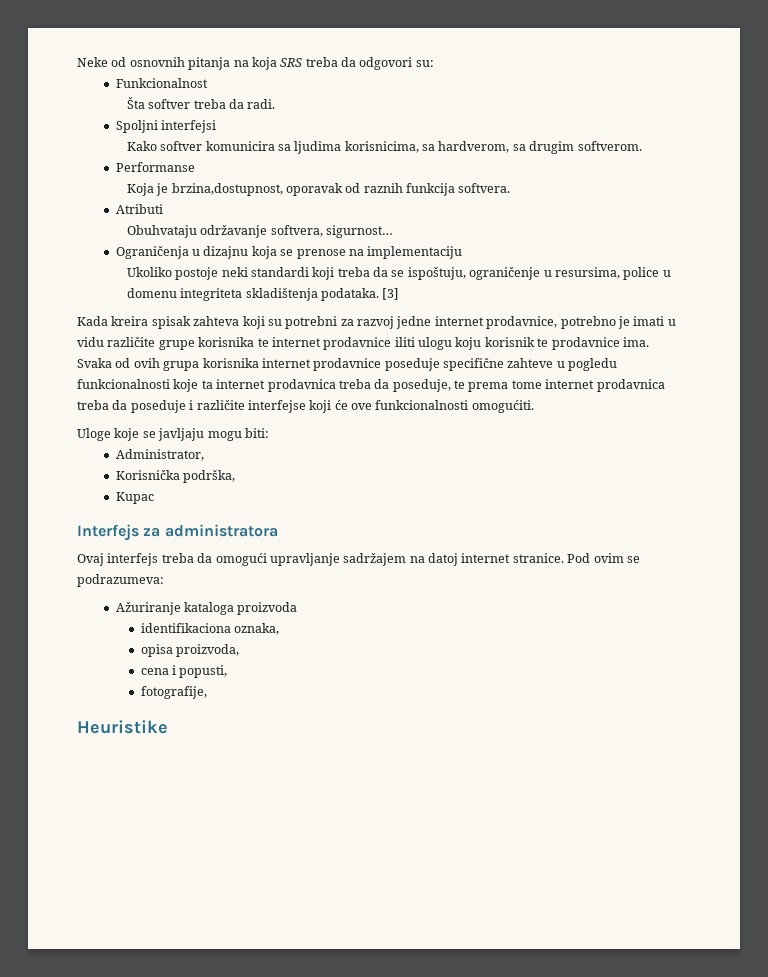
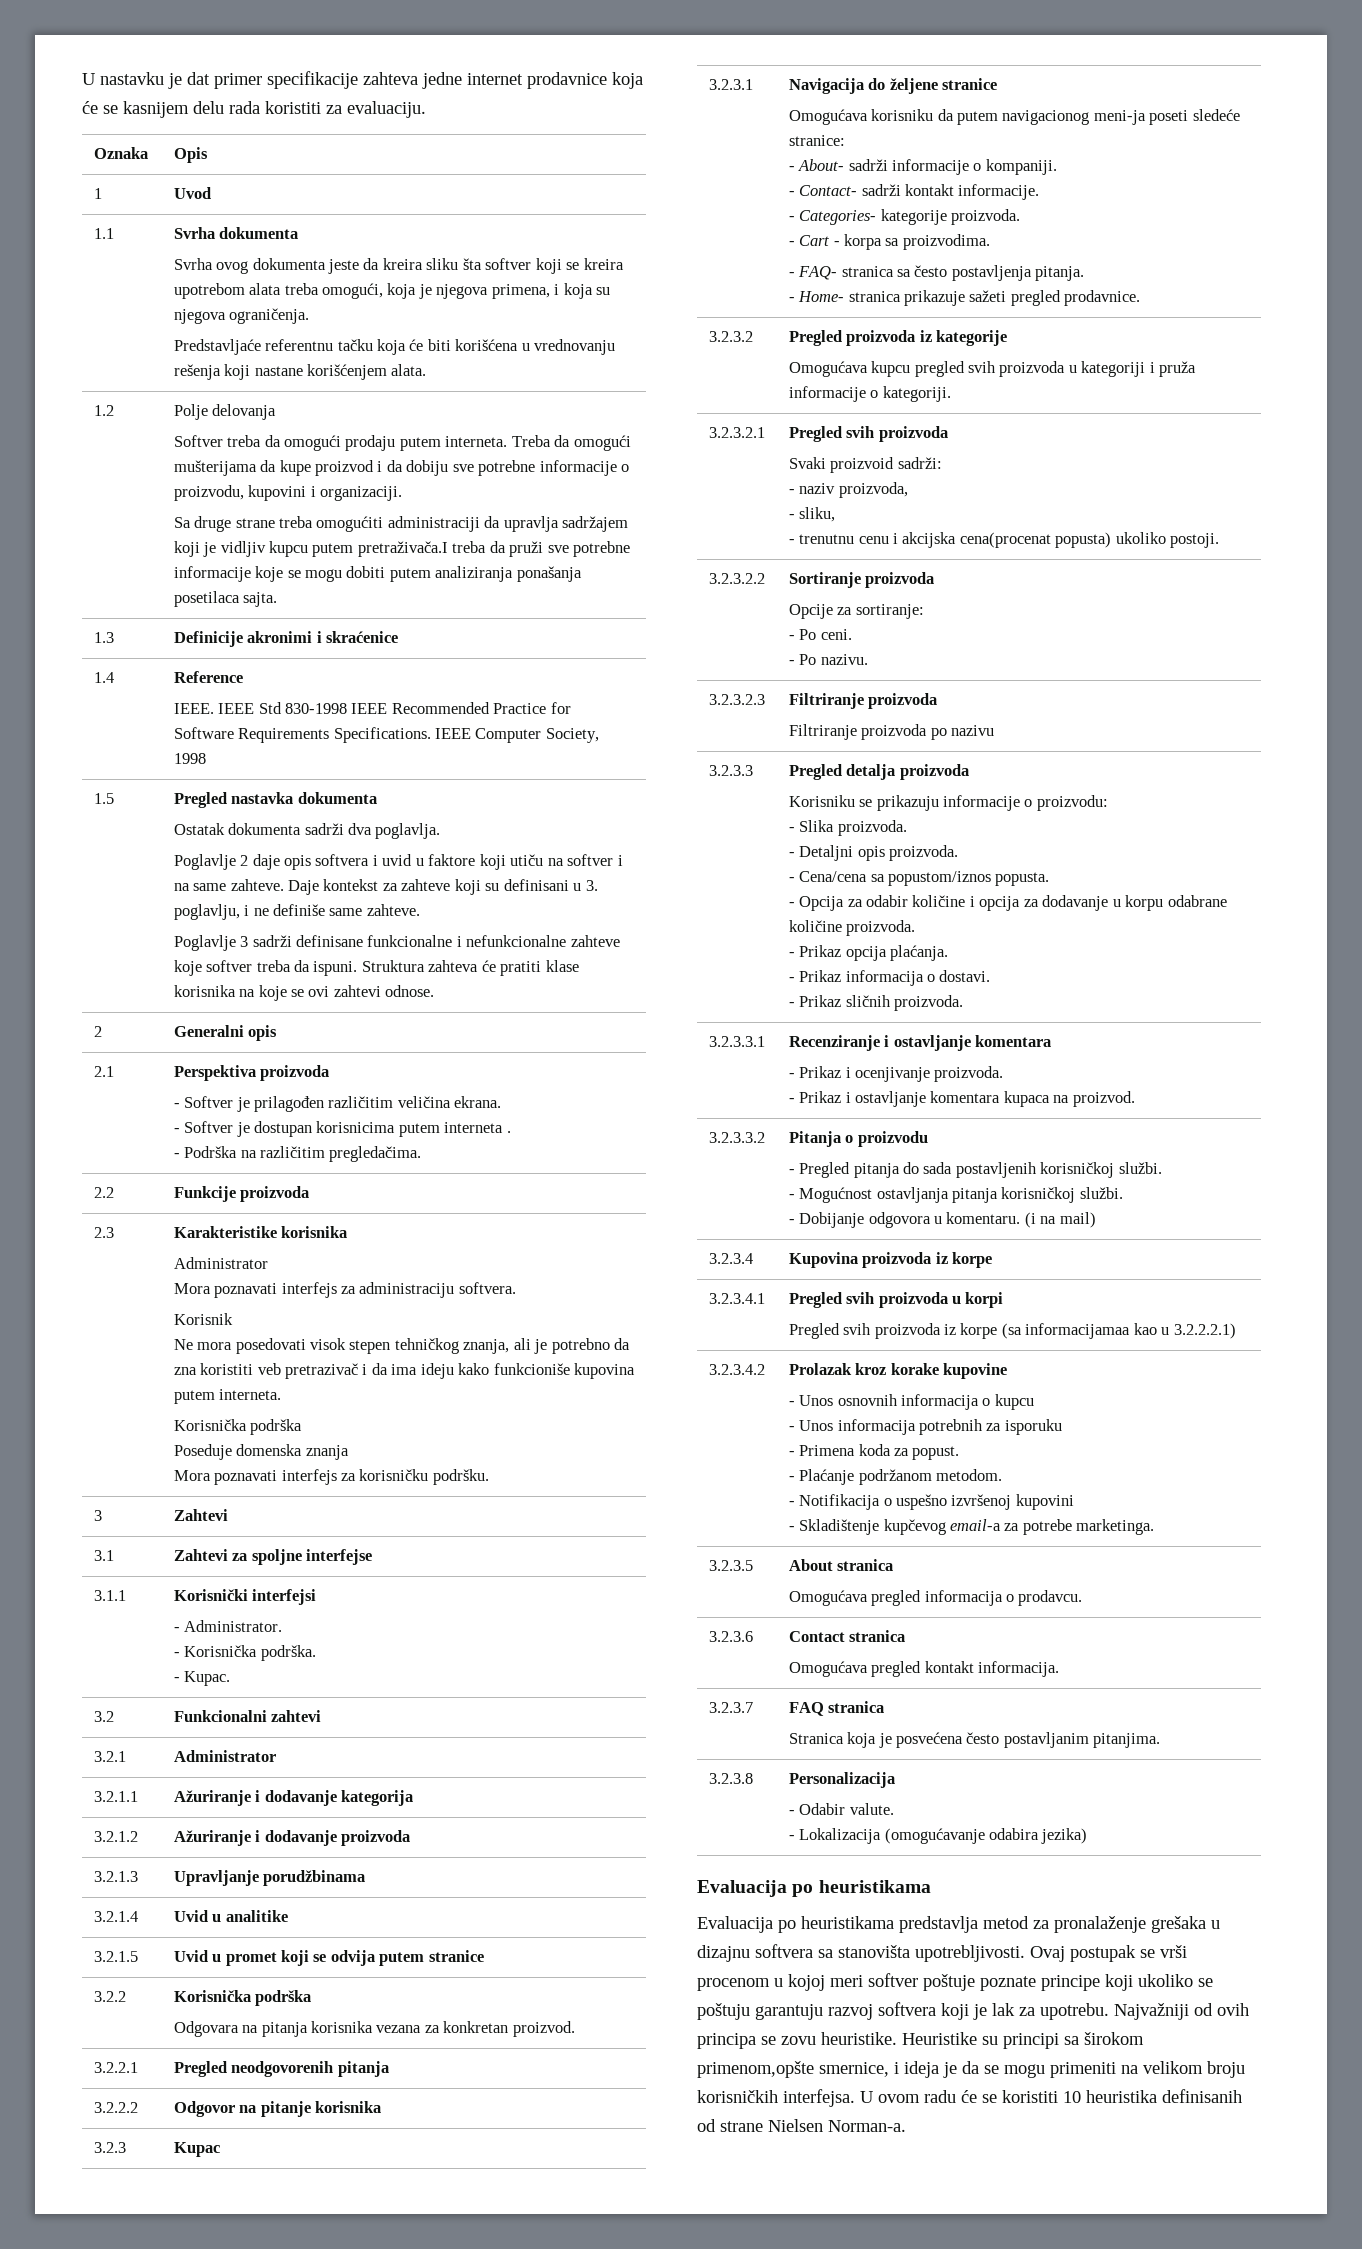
- Neke od osnovnih pitanja na koja SRS treba da odgovori su:
- Funkcionalnost
- Šta softver treba da radi.
- Spoljni interfejsi
- Kako softver komunicira sa ljudima korisnicima, sa hardverom, sa drugim softverom.
- Performanse
- Koja je brzina,dostupnost, oporavak od raznih funkcija softvera.
- Atributi
- Obuhvataju održavanje softvera, sigurnost…
- Ograničenja u dizajnu koja se prenose na implementaciju
- Ukoliko postoje neki standardi koji treba da se ispoštuju, ograničenje u resursima, police u domenu integriteta skladištenja podataka. [3]
- Kada kreira spisak zahteva koji su potrebni za razvoj jedne internet prodavnice, potrebno je imati u vidu različite grupe korisnika te internet prodavnice iliti ulogu koju korisnik te prodavnice ima. Svaka od ovih grupa korisnika internet prodavnice poseduje specifične zahteve u pogledu funkcionalnosti koje ta internet prodavnica treba da poseduje, te prema tome internet prodavnica treba da poseduje i različite interfejse koji će ove funkcionalnosti omogućiti.
- Uloge koje se javljaju mogu biti:
- Administrator,
- Korisnička podrška,
- Kupac
- Interfejs za administratora
- Ovaj interfejs treba da omogući upravljanje sadržajem na datoj internet stranice. Pod ovim se podrazumeva:
- Ažuriranje kataloga proizvoda
- identifikaciona oznaka,
- opisa proizvoda,
- cena i popusti,
- fotografije,
- Heuristike
+ U nastavku je dat primer specifikacije zahteva jedne internet prodavnice koja će se kasnijem delu rada koristiti za evaluaciju.
+ Oznaka | Opis
+ 1 | Uvod
+ 1.1 | Svrha dokumenta
+ Svrha ovog dokumenta jeste da kreira sliku šta softver koji se kreira upotrebom alata treba omogući, koja je njegova primena, i koja su njegova ograničenja.
+ Predstavljaće referentnu tačku koja će biti korišćena u vrednovanju rešenja koji nastane korišćenjem alata.
+ 1.2 | Polje delovanja
+ Softver treba da omogući prodaju putem interneta. Treba da omogući mušterijama da kupe proizvod i da dobiju sve potrebne informacije o proizvodu, kupovini i organizaciji.
+ Sa druge strane treba omogućiti administraciji da upravlja sadržajem koji je vidljiv kupcu putem pretraživača.I treba da pruži sve potrebne informacije koje se mogu dobiti putem analiziranja ponašanja posetilaca sajta.
+ 1.3 | Definicije akronimi i skraćenice
+ 1.4 | Reference
+ IEEE. IEEE Std 830-1998 IEEE Recommended Practice for Software Requirements Specifications. IEEE Computer Society, 1998
+ 1.5 | Pregled nastavka dokumenta
+ Ostatak dokumenta sadrži dva poglavlja.
+ Poglavlje 2 daje opis softvera i uvid u faktore koji utiču na softver i na same zahteve. Daje kontekst za zahteve koji su definisani u 3. poglavlju, i ne definiše same zahteve.
+ Poglavlje 3 sadrži definisane funkcionalne i nefunkcionalne zahteve koje softver treba da ispuni. Struktura zahteva će pratiti klase korisnika na koje se ovi zahtevi odnose.
+ 2 | Generalni opis
+ 2.1 | Perspektiva proizvoda
+ - Softver je prilagođen različitim veličina ekrana.
+ - Softver je dostupan korisnicima putem interneta .
+ - Podrška na različitim pregledačima.
+ 2.2 | Funkcije proizvoda
+ 2.3 | Karakteristike korisnika
+ Administrator
+ Mora poznavati interfejs za administraciju softvera.
+ Korisnik
+ Ne mora posedovati visok stepen tehničkog znanja, ali je potrebno da zna koristiti veb pretrazivač i da ima ideju kako funkcioniše kupovina putem interneta.
+ Korisnička podrška
+ Poseduje domenska znanja
+ Mora poznavati interfejs za korisničku podršku.
+ 3 | Zahtevi
+ 3.1 | Zahtevi za spoljne interfejse
+ 3.1.1 | Korisnički interfejsi
+ - Administrator.
+ - Korisnička podrška.
+ - Kupac.
+ 3.2 | Funkcionalni zahtevi
+ 3.2.1 | Administrator
+ 3.2.1.1 | Ažuriranje i dodavanje kategorija
+ 3.2.1.2 | Ažuriranje i dodavanje proizvoda
+ 3.2.1.3 | Upravljanje porudžbinama
+ 3.2.1.4 | Uvid u analitike
+ 3.2.1.5 | Uvid u promet koji se odvija putem stranice
+ 3.2.2 | Korisnička podrška
+ Odgovara na pitanja korisnika vezana za konkretan proizvod.
+ 3.2.2.1 | Pregled neodgovorenih pitanja
+ 3.2.2.2 | Odgovor na pitanje korisnika
+ 3.2.3 | Kupac
+ 3.2.3.1 | Navigacija do željene stranice
+ Omogućava korisniku da putem navigacionog meni-ja poseti sledeće stranice:
+ - About- sadrži informacije o kompaniji.
+ - Contact- sadrži kontakt informacije.
+ - Categories- kategorije proizvoda.
+ - Cart - korpa sa proizvodima.
+ - FAQ- stranica sa često postavljenja pitanja.
+ - Home- stranica prikazuje sažeti pregled prodavnice.
+ 3.2.3.2 | Pregled proizvoda iz kategorije
+ Omogućava kupcu pregled svih proizvoda u kategoriji i pruža informacije o kategoriji.
+ 3.2.3.2.1 | Pregled svih proizvoda
+ Svaki proizvoid sadrži:
+ - naziv proizvoda,
+ - sliku,
+ - trenutnu cenu i akcijska cena(procenat popusta) ukoliko postoji.
+ 3.2.3.2.2 | Sortiranje proizvoda
+ Opcije za sortiranje:
+ - Po ceni.
+ - Po nazivu.
+ 3.2.3.2.3 | Filtriranje proizvoda
+ Filtriranje proizvoda po nazivu
+ 3.2.3.3 | Pregled detalja proizvoda
+ Korisniku se prikazuju informacije o proizvodu:
+ - Slika proizvoda.
+ - Detaljni opis proizvoda.
+ - Cena/cena sa popustom/iznos popusta.
+ - Opcija za odabir količine i opcija za dodavanje u korpu odabrane količine proizvoda.
+ - Prikaz opcija plaćanja.
+ - Prikaz informacija o dostavi.
+ - Prikaz sličnih proizvoda.
+ 3.2.3.3.1 | Recenziranje i ostavljanje komentara
+ - Prikaz i ocenjivanje proizvoda.
+ - Prikaz i ostavljanje komentara kupaca na proizvod.
+ 3.2.3.3.2 | Pitanja o proizvodu
+ - Pregled pitanja do sada postavljenih korisničkoj službi.
+ - Mogućnost ostavljanja pitanja korisničkoj službi.
+ - Dobijanje odgovora u komentaru. (i na mail)
+ 3.2.3.4 | Kupovina proizvoda iz korpe
+ 3.2.3.4.1 | Pregled svih proizvoda u korpi
+ Pregled svih proizvoda iz korpe (sa informacijamaa kao u 3.2.2.2.1)
+ 3.2.3.4.2 | Prolazak kroz korake kupovine
+ - Unos osnovnih informacija o kupcu
+ - Unos informacija potrebnih za isporuku
+ - Primena koda za popust.
+ - Plaćanje podržanom metodom.
+ - Notifikacija o uspešno izvršenoj kupovini
+ - Skladištenje kupčevog email-a za potrebe marketinga.
+ 3.2.3.5 | About stranica
+ Omogućava pregled informacija o prodavcu.
+ 3.2.3.6 | Contact stranica
+ Omogućava pregled kontakt informacija.
+ 3.2.3.7 | FAQ stranica
+ Stranica koja je posvećena često postavljanim pitanjima.
+ 3.2.3.8 | Personalizacija
+ - Odabir valute.
+ - Lokalizacija (omogućavanje odabira jezika)
+ Evaluacija po heuristikama
+ Evaluacija po heuristikama predstavlja metod za pronalaženje grešaka u dizajnu softvera sa stanovišta upotrebljivosti. Ovaj postupak se vrši procenom u kojoj meri softver poštuje poznate principe koji ukoliko se poštuju garantuju razvoj softvera koji je lak za upotrebu. Najvažniji od ovih principa se zovu heuristike. Heuristike su principi sa širokom primenom,opšte smernice, i ideja je da se mogu primeniti na velikom broju korisničkih interfejsa. U ovom radu će se koristiti 10 heuristika definisanih od strane Nielsen Norman-a.

